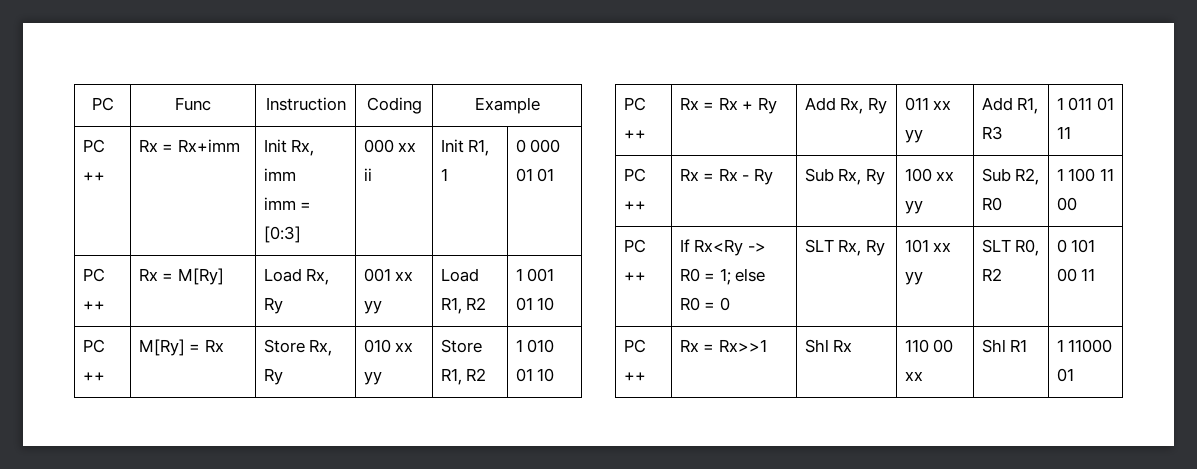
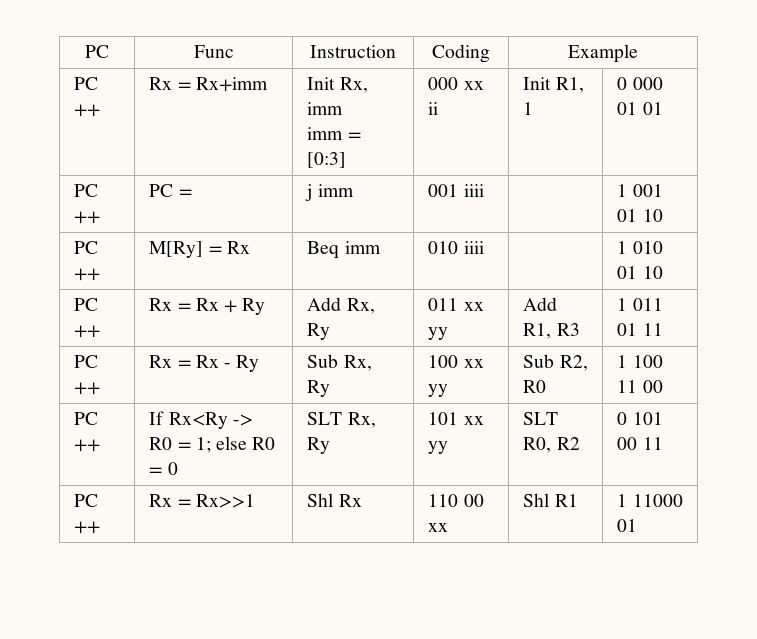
- PC ++ | Rx = M[Ry] | Load Rx, Ry | 001 xx yy | Load R1, R2 | 1 001 01 10
+ PC ++ | PC = | j imm | 001 iiii | | 1 001 01 10
- PC ++ | M[Ry] = Rx | Store Rx, Ry | 010 xx yy | Store R1, R2 | 1 010 01 10
+ PC ++ | M[Ry] = Rx | Beq imm | 010 iiii | | 1 010 01 10

